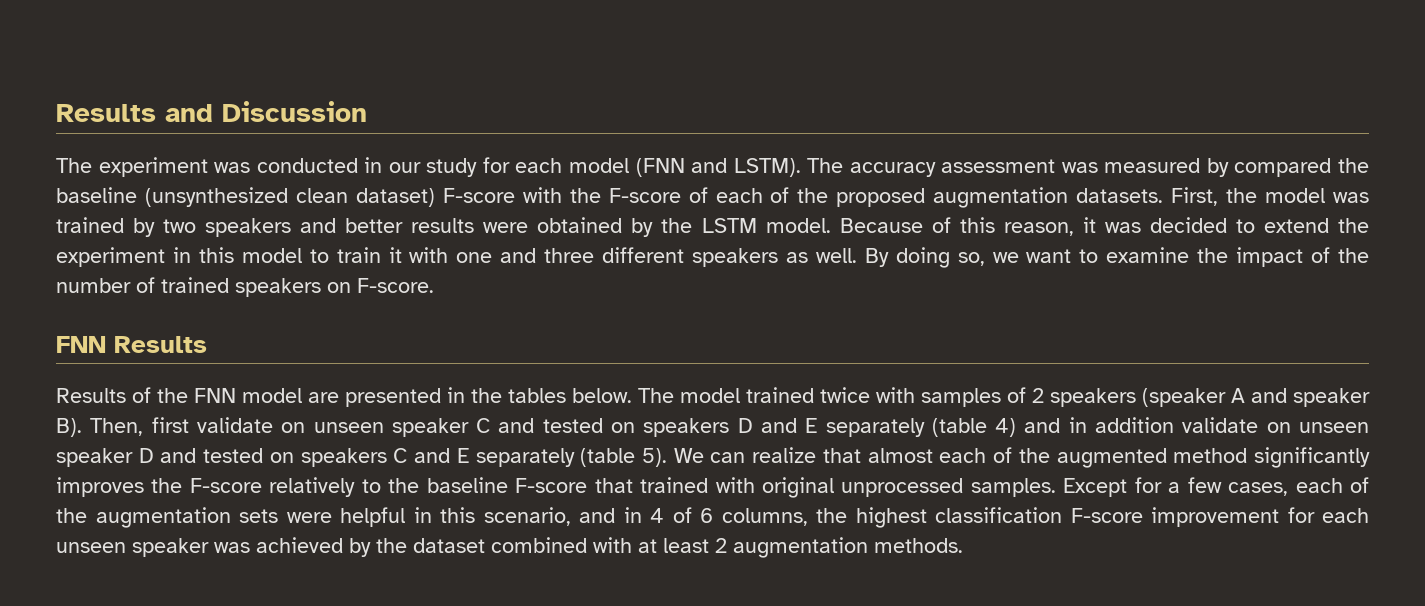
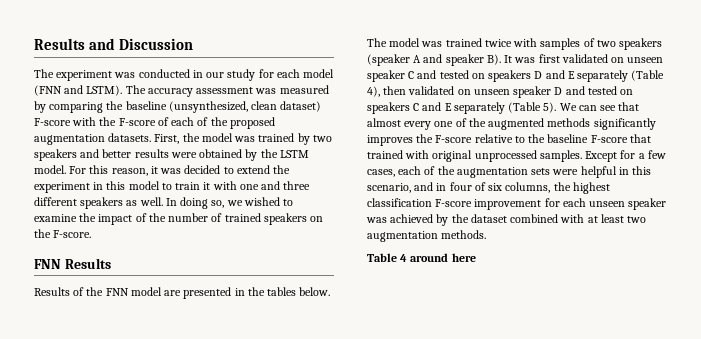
- The accuracy assessment was measured by compared the baseline (unsynthesized clean dataset) F-score with the F-score of each of the proposed augmentation datasets.
+ The accuracy assessment was measured by comparing the baseline (unsynthesized, clean dataset) F-score with the F-score of each of the proposed augmentation datasets.
- Because of this reason, it was decided to extend the experiment in this model to train it with one and three different speakers as well.
+ For this reason, it was decided to extend the experiment in this model to train it with one and three different speakers as well.
- By doing so, we want to examine the impact of the number of trained speakers on F-score.
+ In doing so, we wished to examine the impact of the number of trained speakers on the F-score.
- The model trained twice with samples of 2 speakers (speaker A and speaker B). Then, first validate on unseen speaker C and tested on speakers D and E separately (table 4) and in addition validate on unseen speaker D and tested on speakers C and E separately (table 5).
+ The model was trained twice with samples of two speakers (speaker A and speaker B). It was first validated on unseen speaker C and tested on speakers D and E separately (Table 4), then validated on unseen speaker D and tested on speakers C and E separately (Table 5).
- We can realize that almost each of the augmented method significantly improves the F-score relatively to the baseline F-score that trained with original unprocessed samples.
+ We can see that almost every one of the augmented methods significantly improves the F-score relative to the baseline F-score that trained with original unprocessed samples.
- Except for a few cases, each of the augmentation sets were helpful in this scenario, and in 4 of 6 columns, the highest classification F-score improvement for each unseen speaker was achieved by the dataset combined with at least 2 augmentation methods.
+ Except for a few cases, each of the augmentation sets were helpful in this scenario, and in four of six columns, the highest classification F-score improvement for each unseen speaker was achieved by the dataset combined with at least two augmentation methods.
+ Table 4 around here

